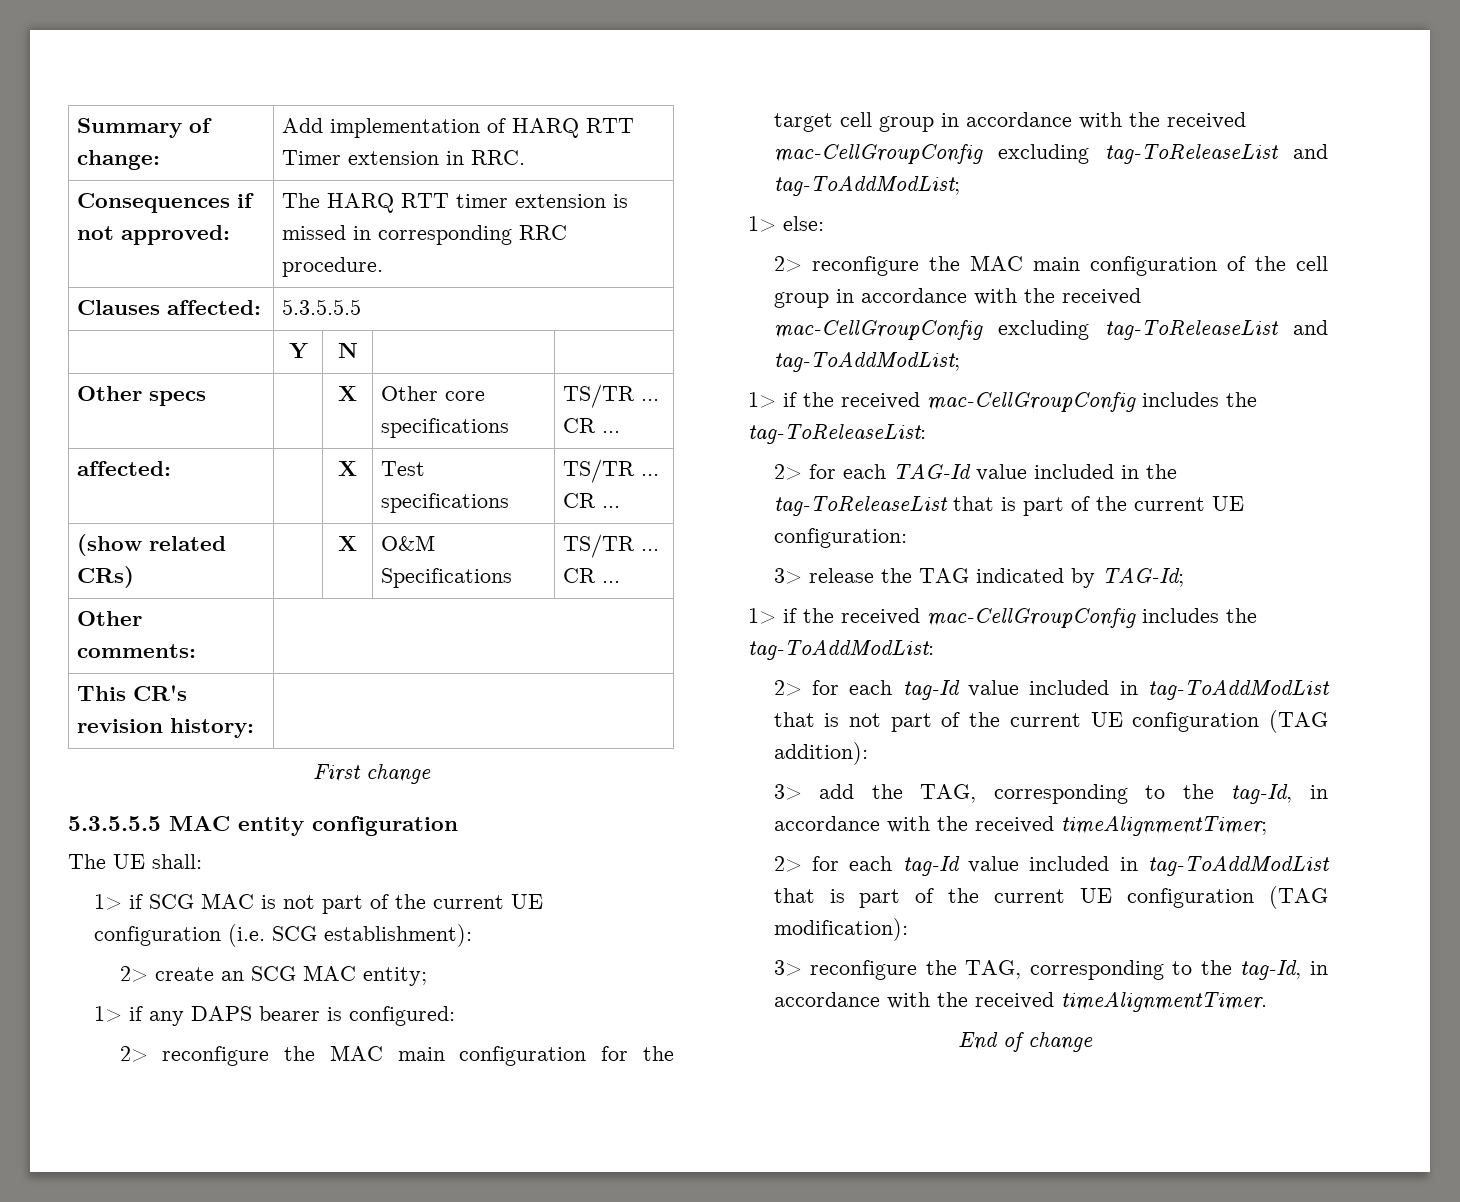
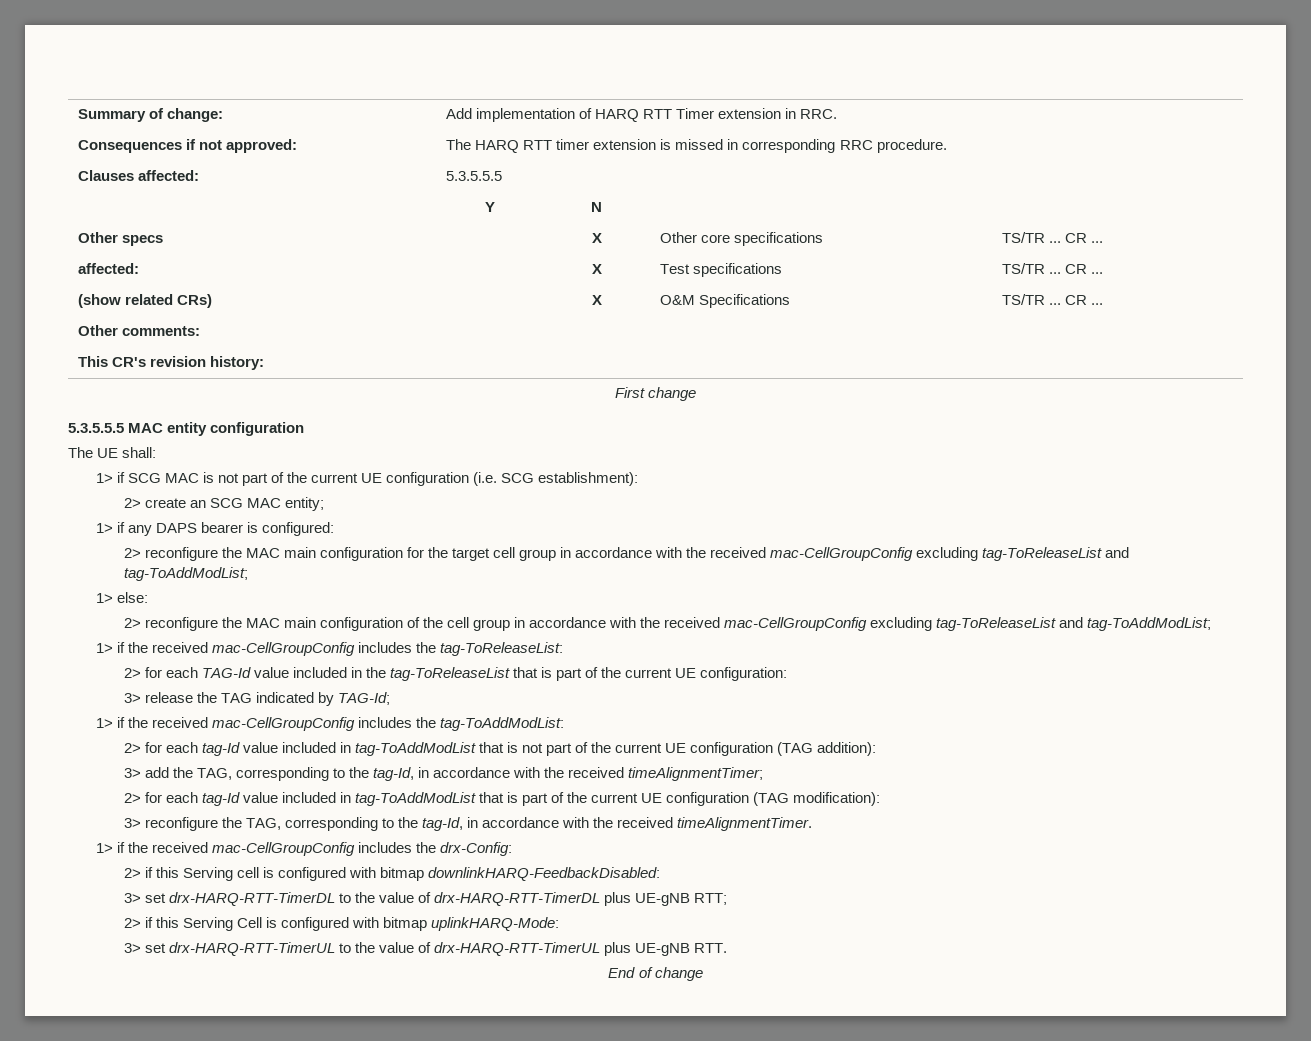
+ 1> if the received mac-CellGroupConfig includes the drx-Config:
+ 2> if this Serving cell is configured with bitmap downlinkHARQ-FeedbackDisabled:
+ 3> set drx-HARQ-RTT-TimerDL to the value of drx-HARQ-RTT-TimerDL plus UE-gNB RTT;
+ 2> if this Serving Cell is configured with bitmap uplinkHARQ-Mode:
+ 3> set drx-HARQ-RTT-TimerUL to the value of drx-HARQ-RTT-TimerUL plus UE-gNB RTT.

